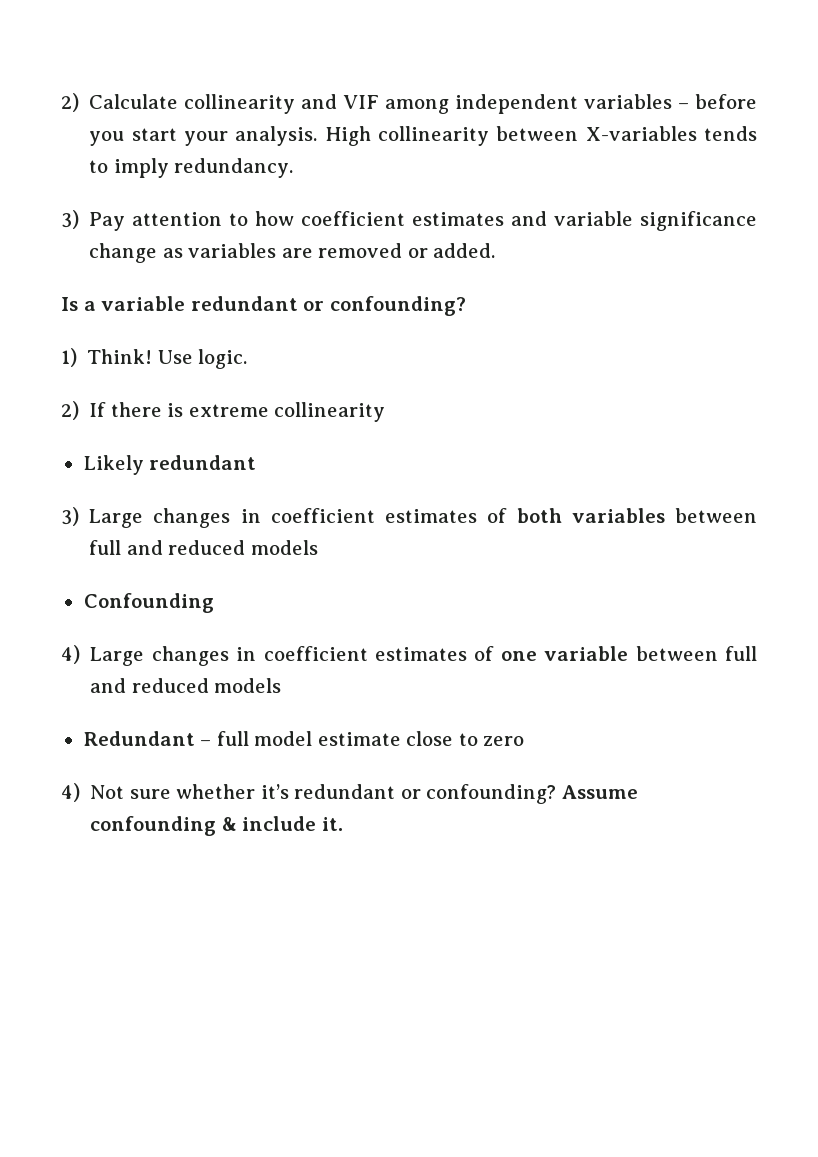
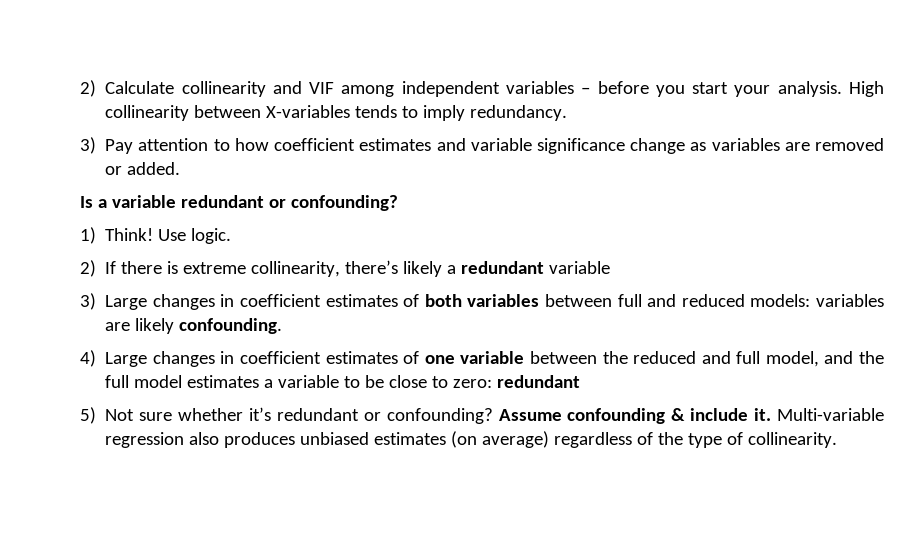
- 2) If there is extreme collinearity
- Likely redundant
+ 2) If there is extreme collinearity, there’s likely a redundant variable
- 3) Large changes in coefficient estimates of both variables between full and reduced models
- Confounding
+ 3) Large changes in coefficient estimates of both variables between full and reduced models: variables are likely confounding.
- 4) Large changes in coefficient estimates of one variable between full and reduced models
- Redundant – full model estimate close to zero
- 4) Not sure whether it’s redundant or confounding?
+ 4) Large changes in coefficient estimates of one variable between the reduced and full model, and the full model estimates a variable to be close to zero: redundant
+ 5) Not sure whether it’s redundant or confounding?
+ Multi-variable regression also produces unbiased estimates (on average) regardless of the type of collinearity.

